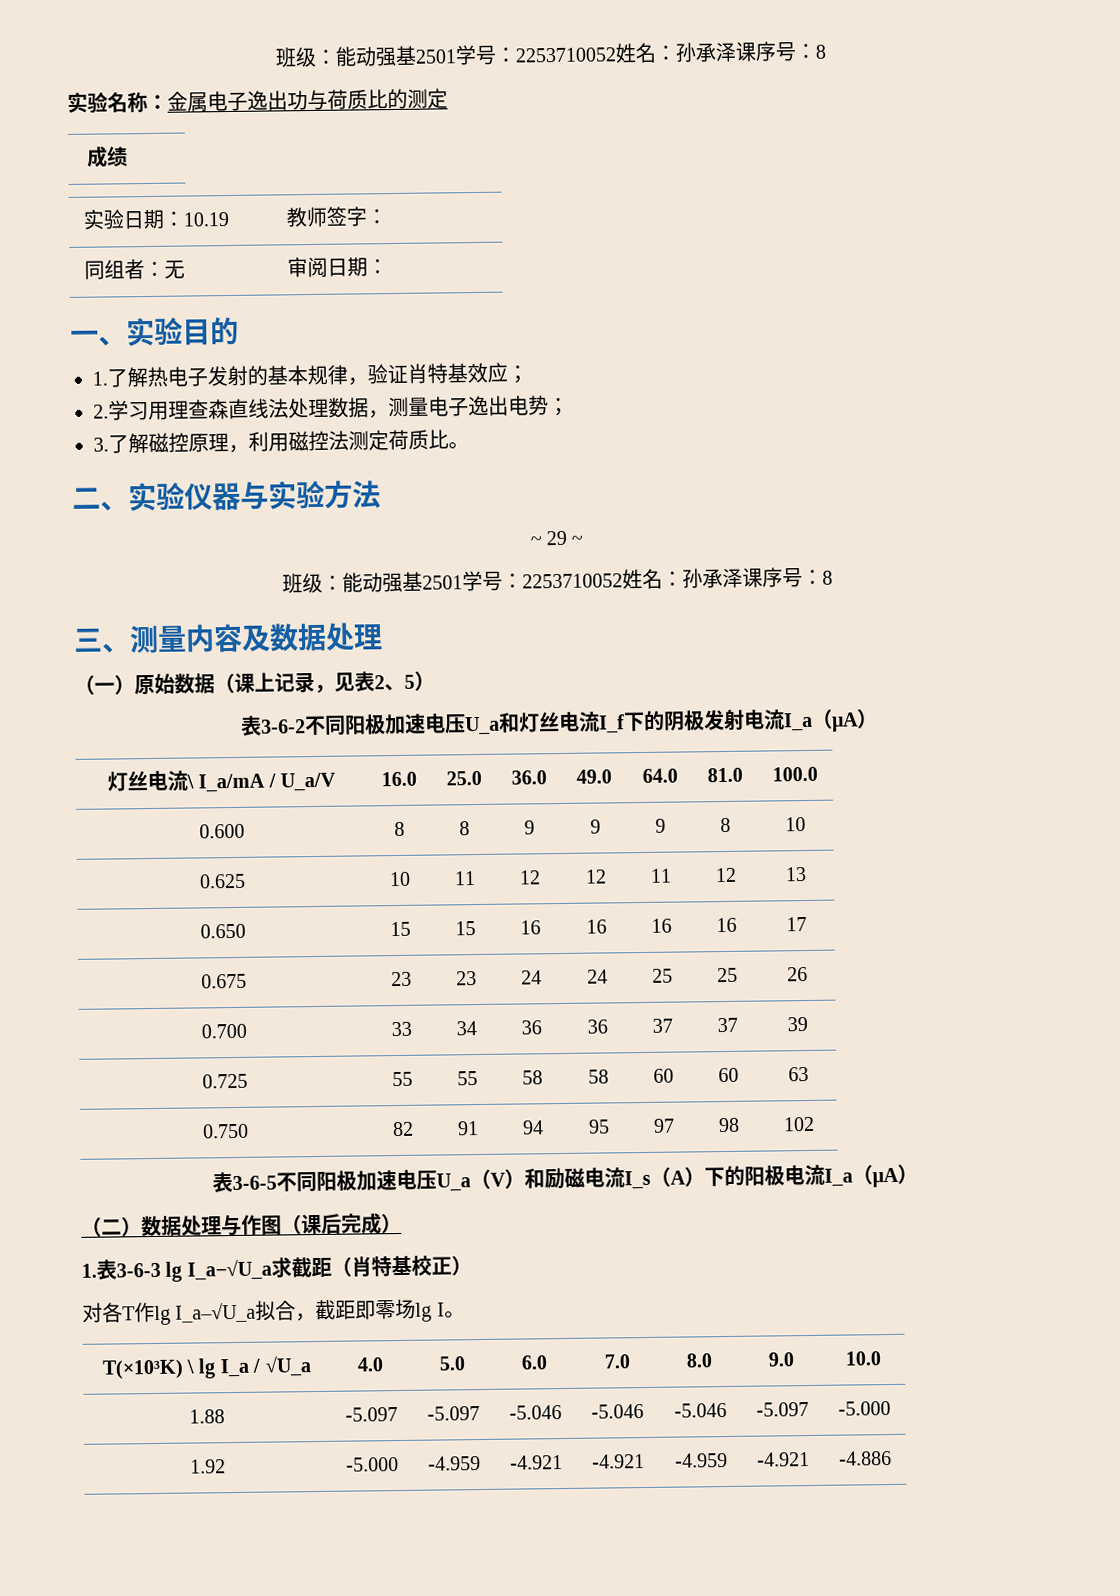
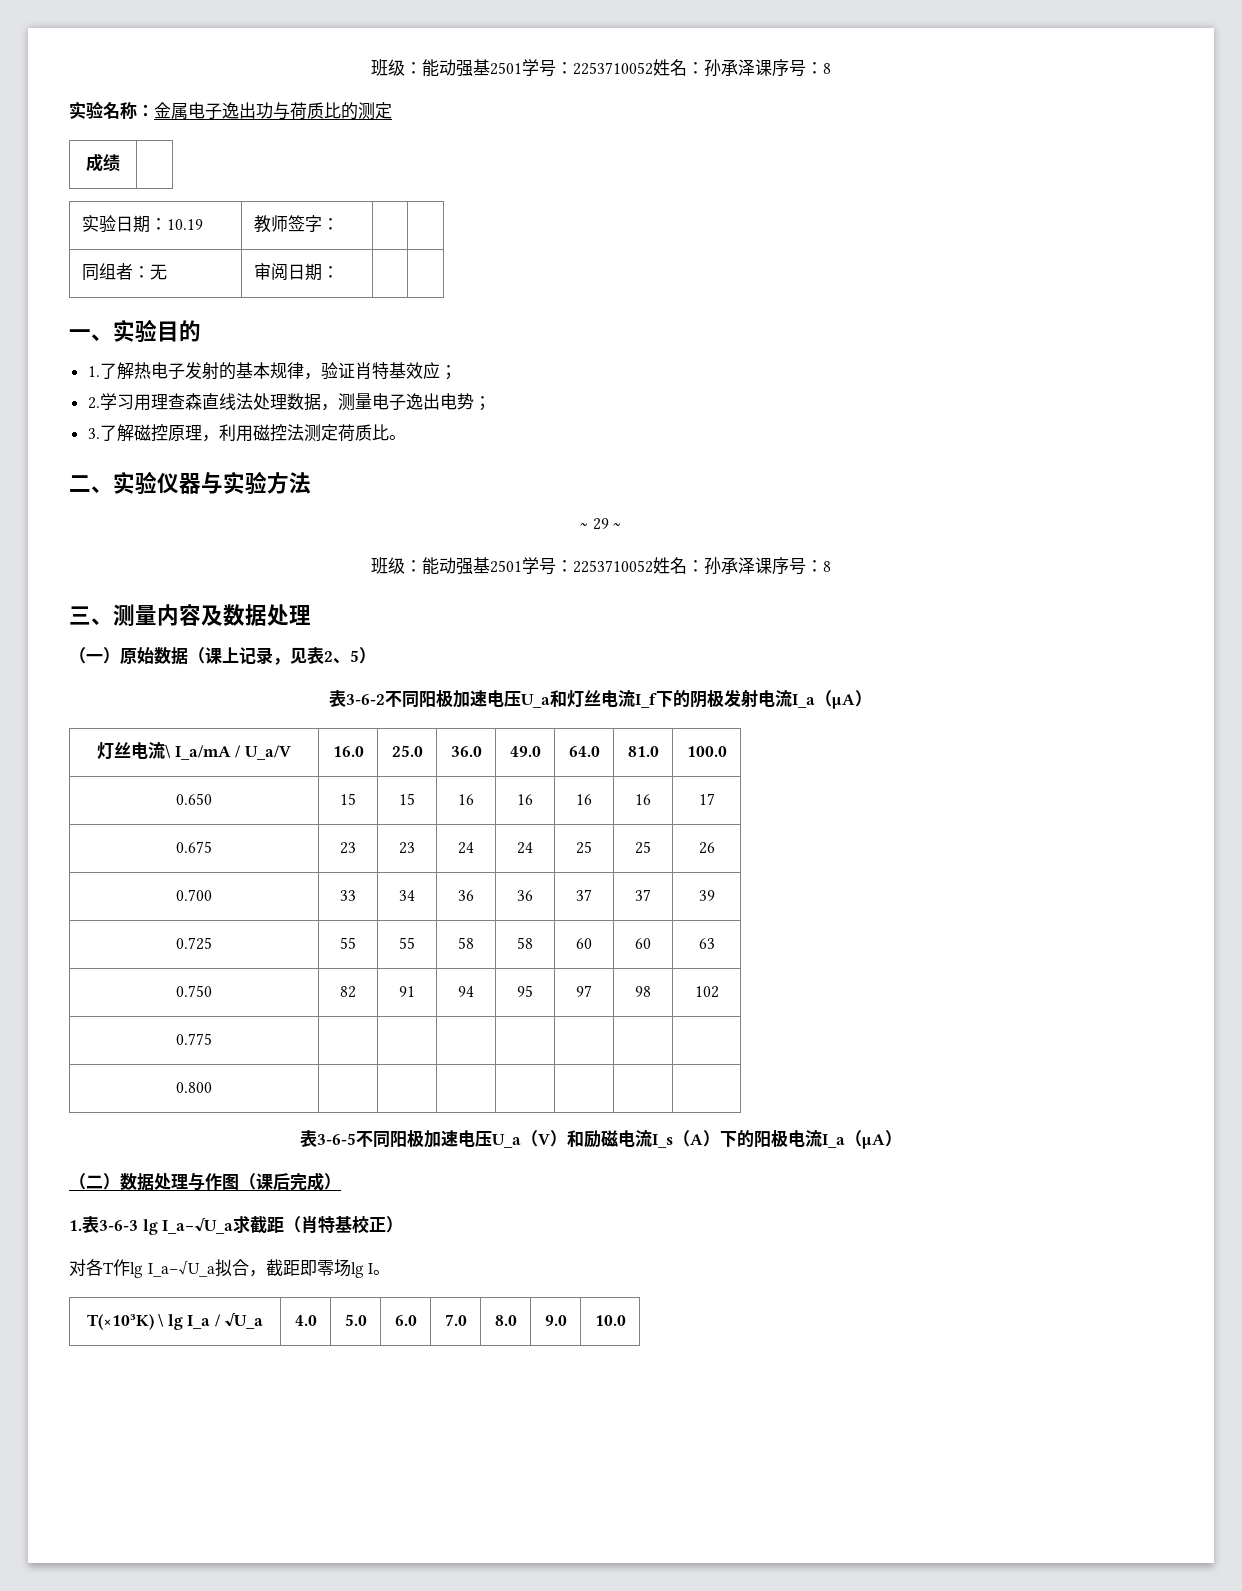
- 0.600 | 8 | 8 | 9 | 9 | 9 | 8 | 10
- 0.625 | 10 | 11 | 12 | 12 | 11 | 12 | 13
+ 0.775 | | | | | | |
+ 0.800 | | | | | | |
- 1.88 | -5.097 | -5.097 | -5.046 | -5.046 | -5.046 | -5.097 | -5.000
- 1.92 | -5.000 | -4.959 | -4.921 | -4.921 | -4.959 | -4.921 | -4.886

